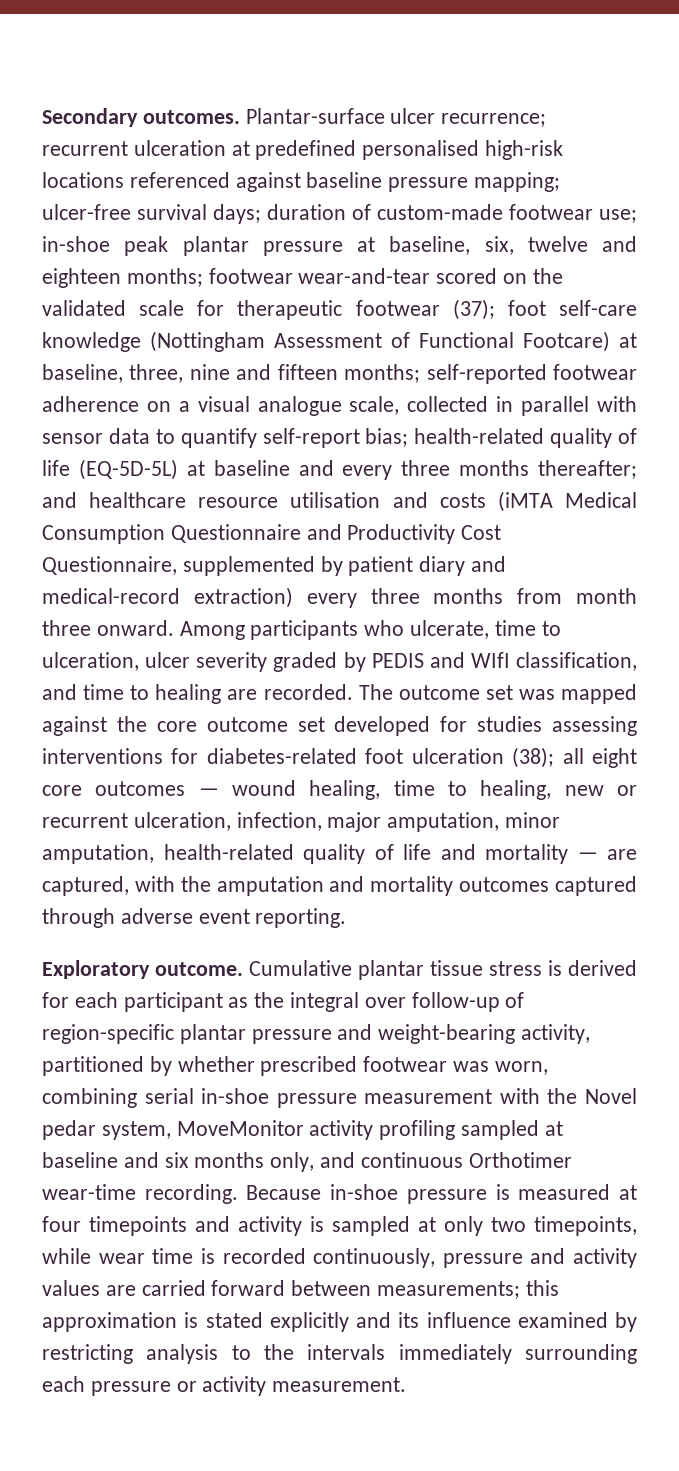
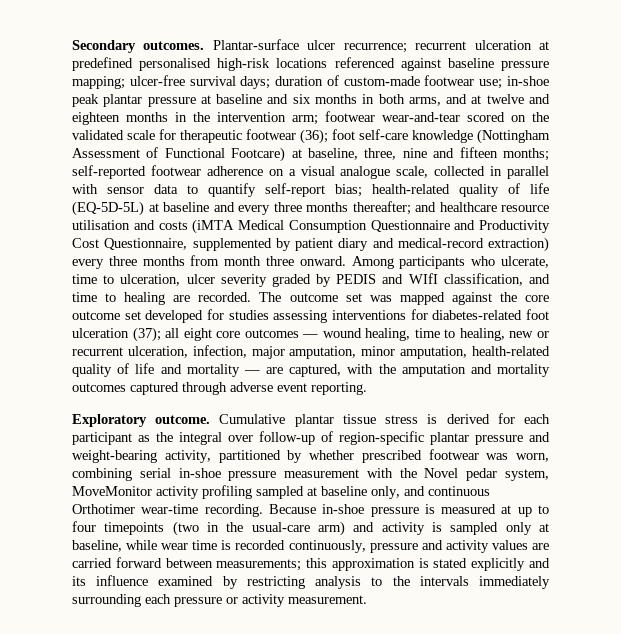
- in-shoe peak plantar pressure at baseline, six, twelve and eighteen months;
+ in-shoe peak plantar pressure at baseline and six months in both arms, and at twelve and eighteen months in the intervention arm;
- footwear wear-and-tear scored on the validated scale for therapeutic footwear (37);
+ footwear wear-and-tear scored on the validated scale for therapeutic footwear (36);
- The outcome set was mapped against the core outcome set developed for studies assessing interventions for diabetes-related foot ulceration (38); all eight core outcomes — wound healing, time to healing, new or recurrent ulceration, infection, major amputation, minor amputation, health-related quality of life and mortality — are captured, with the amputation and mortality outcomes captured through adverse event reporting.
+ The outcome set was mapped against the core outcome set developed for studies assessing interventions for diabetes-related foot ulceration (37); all eight core outcomes — wound healing, time to healing, new or recurrent ulceration, infection, major amputation, minor amputation, health-related quality of life and mortality — are captured, with the amputation and mortality outcomes captured through adverse event reporting.
- Cumulative plantar tissue stress is derived for each participant as the integral over follow-up of region-specific plantar pressure and weight-bearing activity, partitioned by whether prescribed footwear was worn, combining serial in-shoe pressure measurement with the Novel pedar system, MoveMonitor activity profiling sampled at baseline and six months only, and continuous Orthotimer wear-time recording.
+ Cumulative plantar tissue stress is derived for each participant as the integral over follow-up of region-specific plantar pressure and weight-bearing activity, partitioned by whether prescribed footwear was worn, combining serial in-shoe pressure measurement with the Novel pedar system, MoveMonitor activity profiling sampled at baseline only, and continuous Orthotimer wear-time recording.
- Because in-shoe pressure is measured at four timepoints and activity is sampled at only two timepoints, while wear time is recorded continuously, pressure and activity values are carried forward between measurements; this approximation is stated explicitly and its influence examined by restricting analysis to the intervals immediately surrounding each pressure or activity measurement.
+ Because in-shoe pressure is measured at up to four timepoints (two in the usual-care arm) and activity is sampled only at baseline, while wear time is recorded continuously, pressure and activity values are carried forward between measurements; this approximation is stated explicitly and its influence examined by restricting analysis to the intervals immediately surrounding each pressure or activity measurement.

